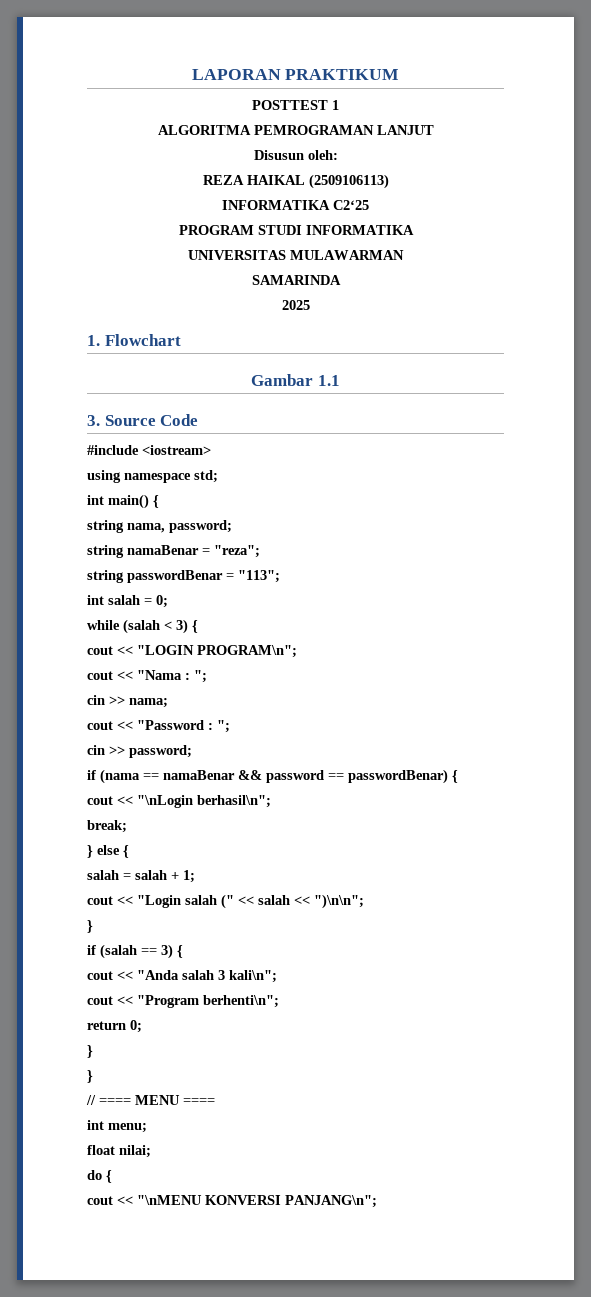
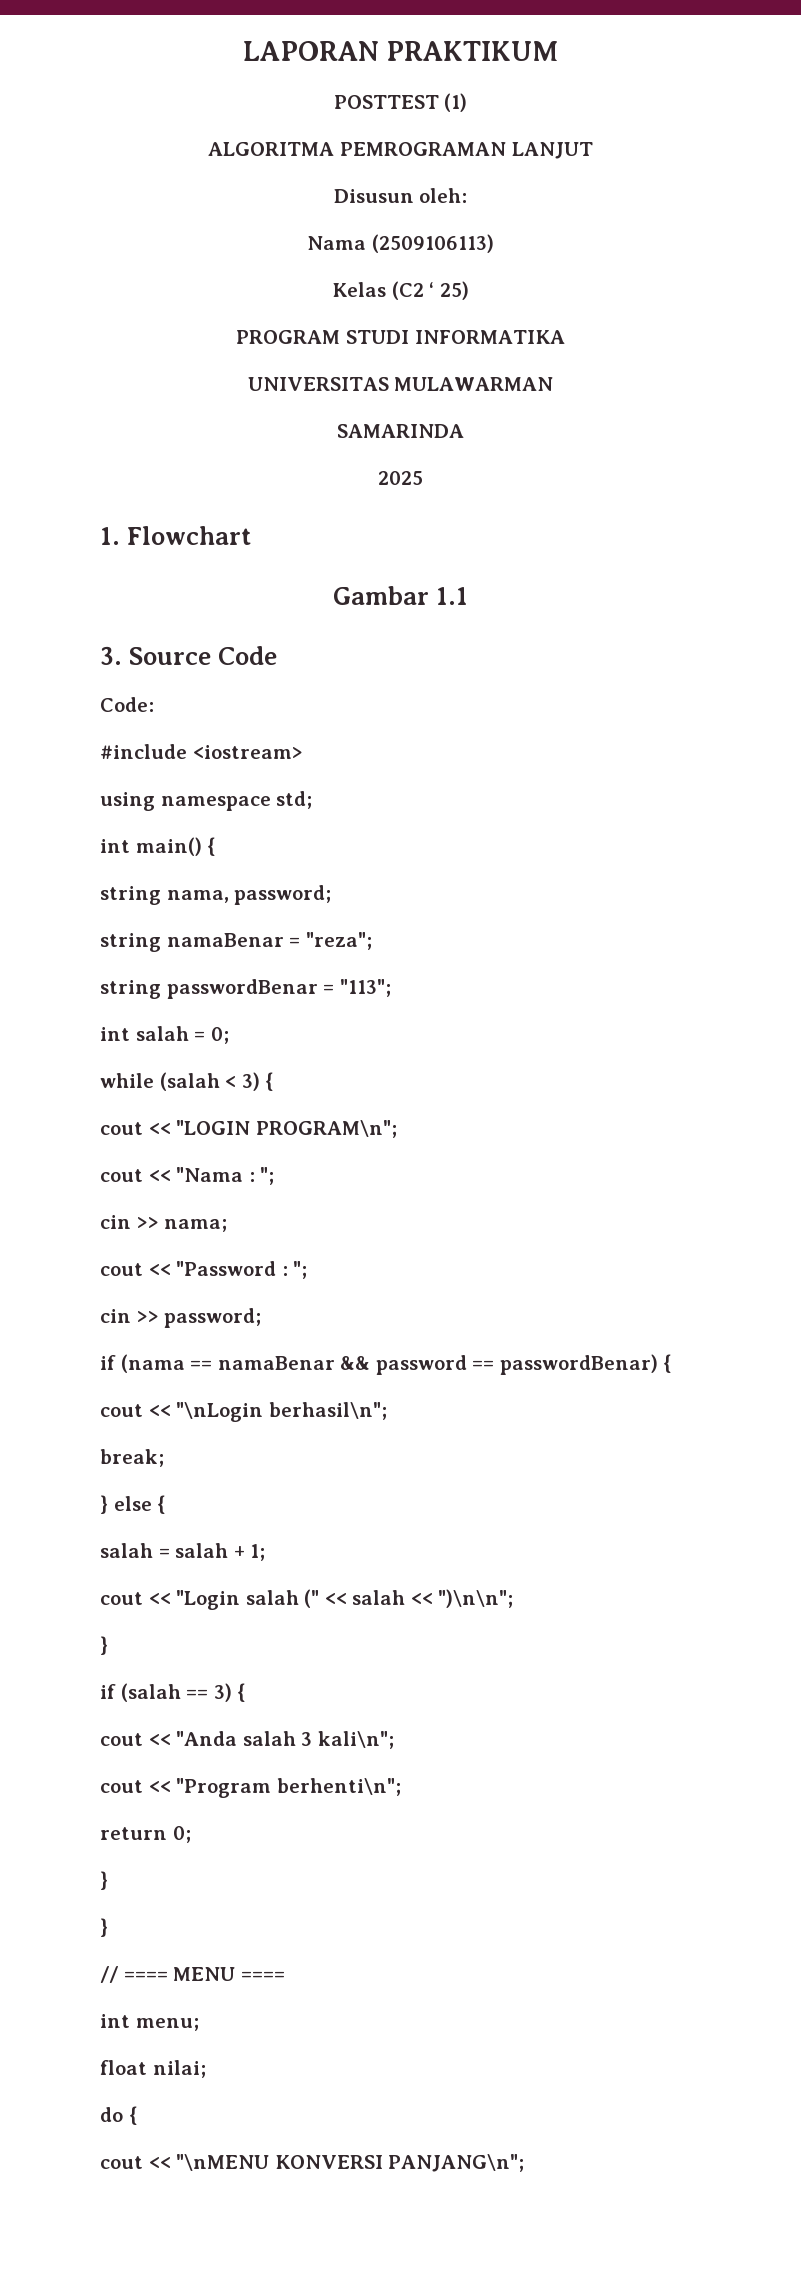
- POSTTEST 1
+ POSTTEST (1)
- REZA HAIKAL (2509106113)
+ Nama (2509106113)
- INFORMATIKA C2‘25
+ Kelas (C2 ‘ 25)
+ Code:

